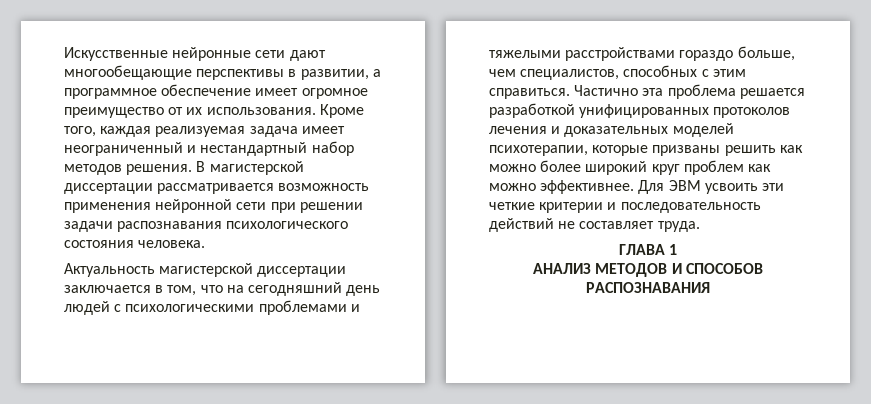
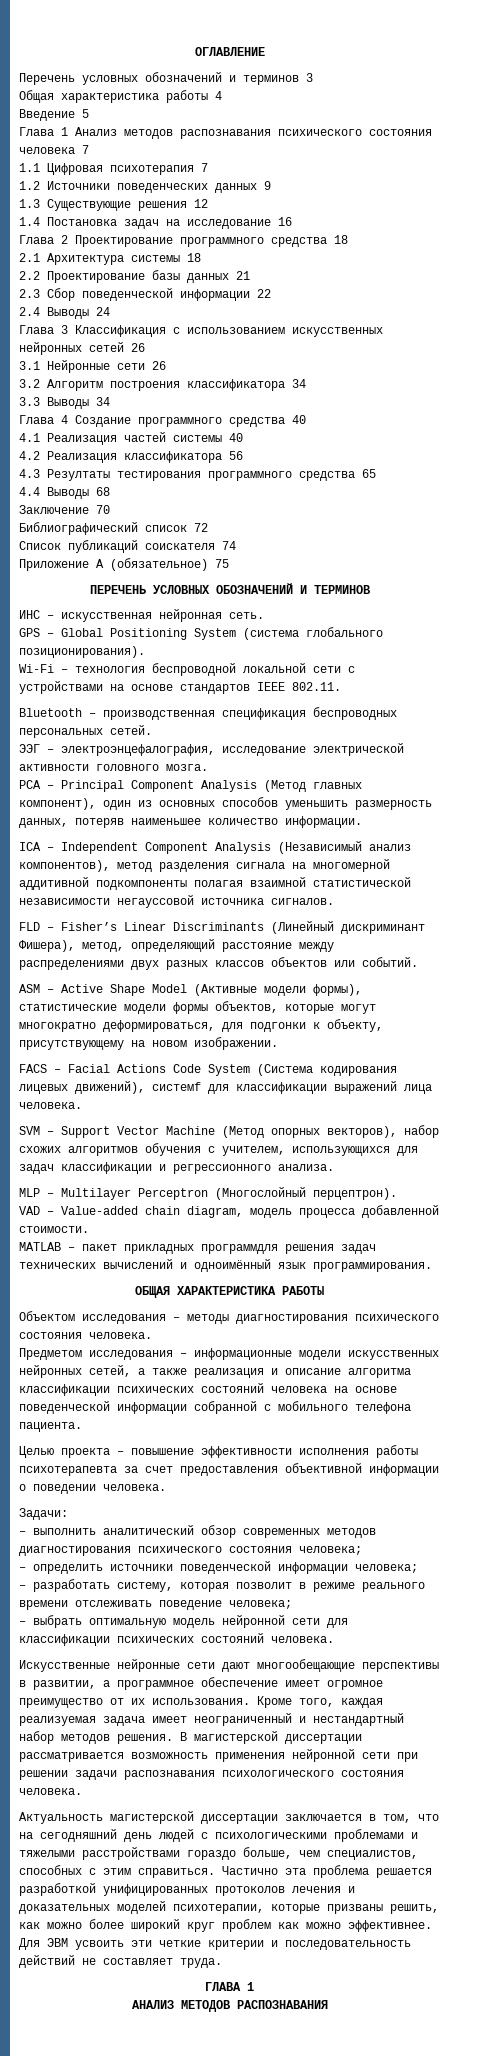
+ ОГЛАВЛЕНИЕ
+ Перечень условных обозначений и терминов 3
+ Общая характеристика работы 4
+ Введение 5
+ Глава 1 Анализ методов распознавания психического состояния человека 7
+ 1.1 Цифровая психотерапия 7
+ 1.2 Источники поведенческих данных 9
+ 1.3 Существующие решения 12
+ 1.4 Постановка задач на исследование 16
+ Глава 2 Проектирование программного средства 18
+ 2.1 Архитектура системы 18
+ 2.2 Проектирование базы данных 21
+ 2.3 Сбор поведенческой информации 22
+ 2.4 Выводы 24
+ Глава 3 Классификация с использованием искусственных нейронных сетей 26
+ 3.1 Нейронные сети 26
+ 3.2 Алгоритм построения классификатора 34
+ 3.3 Выводы 34
+ Глава 4 Создание программного средства 40
+ 4.1 Реализация частей системы 40
+ 4.2 Реализация классификатора 56
+ 4.3 Резултаты тестирования программного средства 65
+ 4.4 Выводы 68
+ Заключение 70
+ Библиографический список 72
+ Список публикаций соискателя 74
+ Приложение А (обязательное) 75
+ ПЕРЕЧЕНЬ УСЛОВНЫХ ОБОЗНАЧЕНИЙ И ТЕРМИНОВ
+ ИНС – искусственная нейронная сеть.
+ GPS – Global Positioning System (система глобального позиционирования).
+ Wi-Fi – технология беспроводной локальной сети с устройствами на основе стандартов IEEE 802.11.
+ Bluetooth – производственная спецификация беспроводных персональных сетей.
+ ЭЭГ – электроэнцефалография, исследование электрической активности головного мозга.
+ PCA – Principal Component Analysis (Метод главных компонент), один из основных способов уменьшить размерность данных, потеряв наименьшее количество информации.
+ ICA – Independent Component Analysis (Независимый анализ компонентов), метод разделения сигнала на многомерной аддитивной подкомпоненты полагая взаимной статистической независимости негауссовой источника сигналов.
+ FLD – Fisher’s Linear Discriminants (Линейный дискриминант Фишера), метод, определяющий расстояние между распределениями двух разных классов объектов или событий.
+ ASM – Active Shape Model (Активные модели формы), статистические модели формы объектов, которые могут многократно деформироваться, для подгонки к объекту, присутствующему на новом изображении.
+ FACS – Facial Actions Code System (Система кодирования лицевых движений), системf для классификации выражений лица человека.
+ SVM – Support Vector Machine (Метод опорных векторов), набор схожих алгоритмов обучения с учителем, использующихся для задач классификации и регрессионного анализа.
+ MLP – Multilayer Perceptron (Многослойный перцептрон).
+ VAD – Value-added chain diagram, модель процесса добавленной стоимости.
+ MATLAB – пакет прикладных программдля решения задач технических вычислений и одноимённый язык программирования.
+ ОБЩАЯ ХАРАКТЕРИСТИКА РАБОТЫ
+ Объектом исследования – методы диагностирования психического состояния человека.
+ Предметом исследования – информационные модели искусственных нейронных сетей, а также реализация и описание алгоритма классификации психических состояний человека на основе поведенческой информации собранной с мобильного телефона пациента.
+ Целью проекта – повышение эффективности исполнения работы психотерапевта за счет предоставления объективной информации о поведении человека.
+ Задачи:
+ – выполнить аналитический обзор современных методов диагностирования психического состояния человека;
+ – определить источники поведенческой информации человека;
+ – разработать систему, которая позволит в режиме реального времени отслеживать поведение человека;
+ – выбрать оптимальную модель нейронной сети для классификации психических состояний человека.
- Частично эта проблема решается разработкой унифицированных протоколов лечения и доказательных моделей психотерапии, которые призваны решить как можно более широкий круг проблем как можно эффективнее.
+ Частично эта проблема решается разработкой унифицированных протоколов лечения и доказательных моделей психотерапии, которые призваны решить, как можно более широкий круг проблем как можно эффективнее.
- АНАЛИЗ МЕТОДОВ И СПОСОБОВ РАСПОЗНАВАНИЯ
+ АНАЛИЗ МЕТОДОВ РАСПОЗНАВАНИЯ

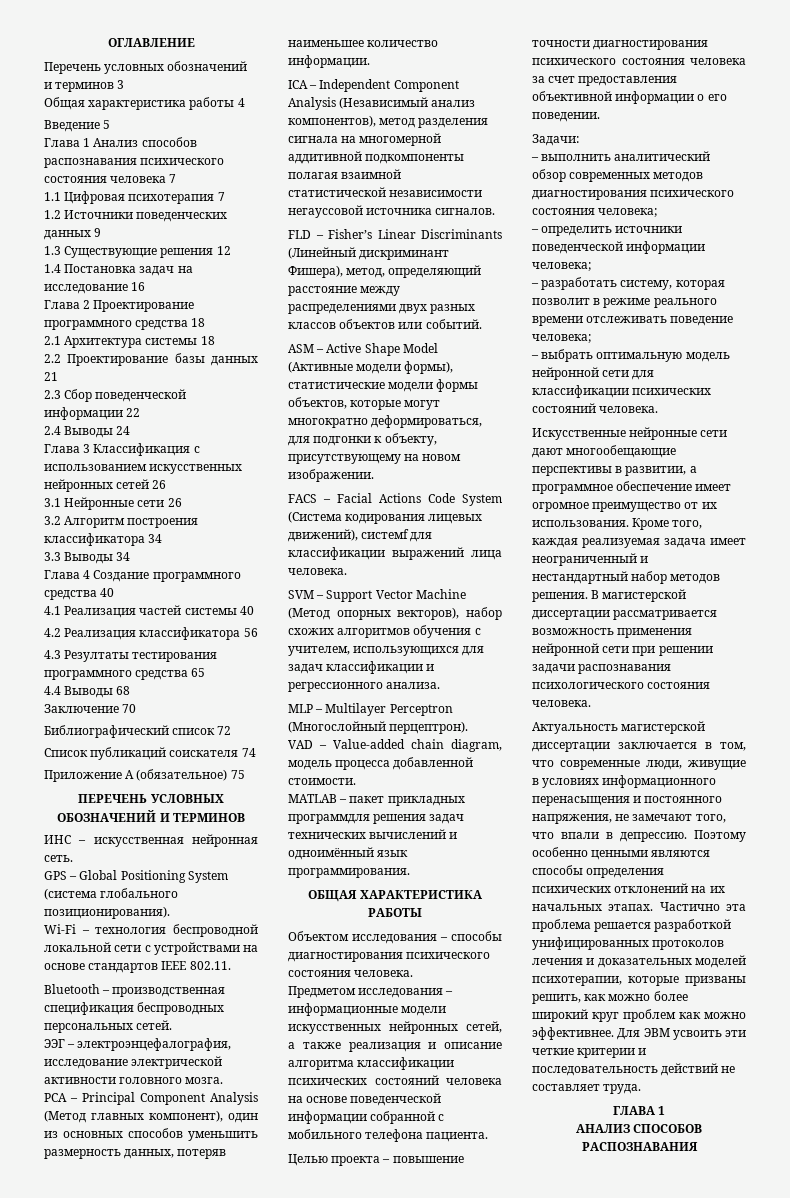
- Глава 1 Анализ методов распознавания психического состояния человека 7
+ Глава 1 Анализ способов распознавания психического состояния человека 7
- Объектом исследования – методы диагностирования психического состояния человека.
+ Объектом исследования – способы диагностирования психического состояния человека.
- Целью проекта – повышение эффективности исполнения работы психотерапевта за счет предоставления объективной информации о поведении человека.
+ Целью проекта – повышение точности диагностирования психического состояния человека за счет предоставления объективной информации о его поведении.
- Актуальность магистерской диссертации заключается в том, что на сегодняшний день людей с психологическими проблемами и тяжелыми расстройствами гораздо больше, чем специалистов, способных с этим справиться.
+ Актуальность магистерской диссертации заключается в том, что современные люди, живущие в условиях информационного перенасыщения и постоянного напряжения, не замечают того, что впали в депрессию. Поэтому особенно ценными являются способы определения психических отклонений на их начальных этапах.
- АНАЛИЗ МЕТОДОВ РАСПОЗНАВАНИЯ
+ АНАЛИЗ СПОСОБОВ РАСПОЗНАВАНИЯ

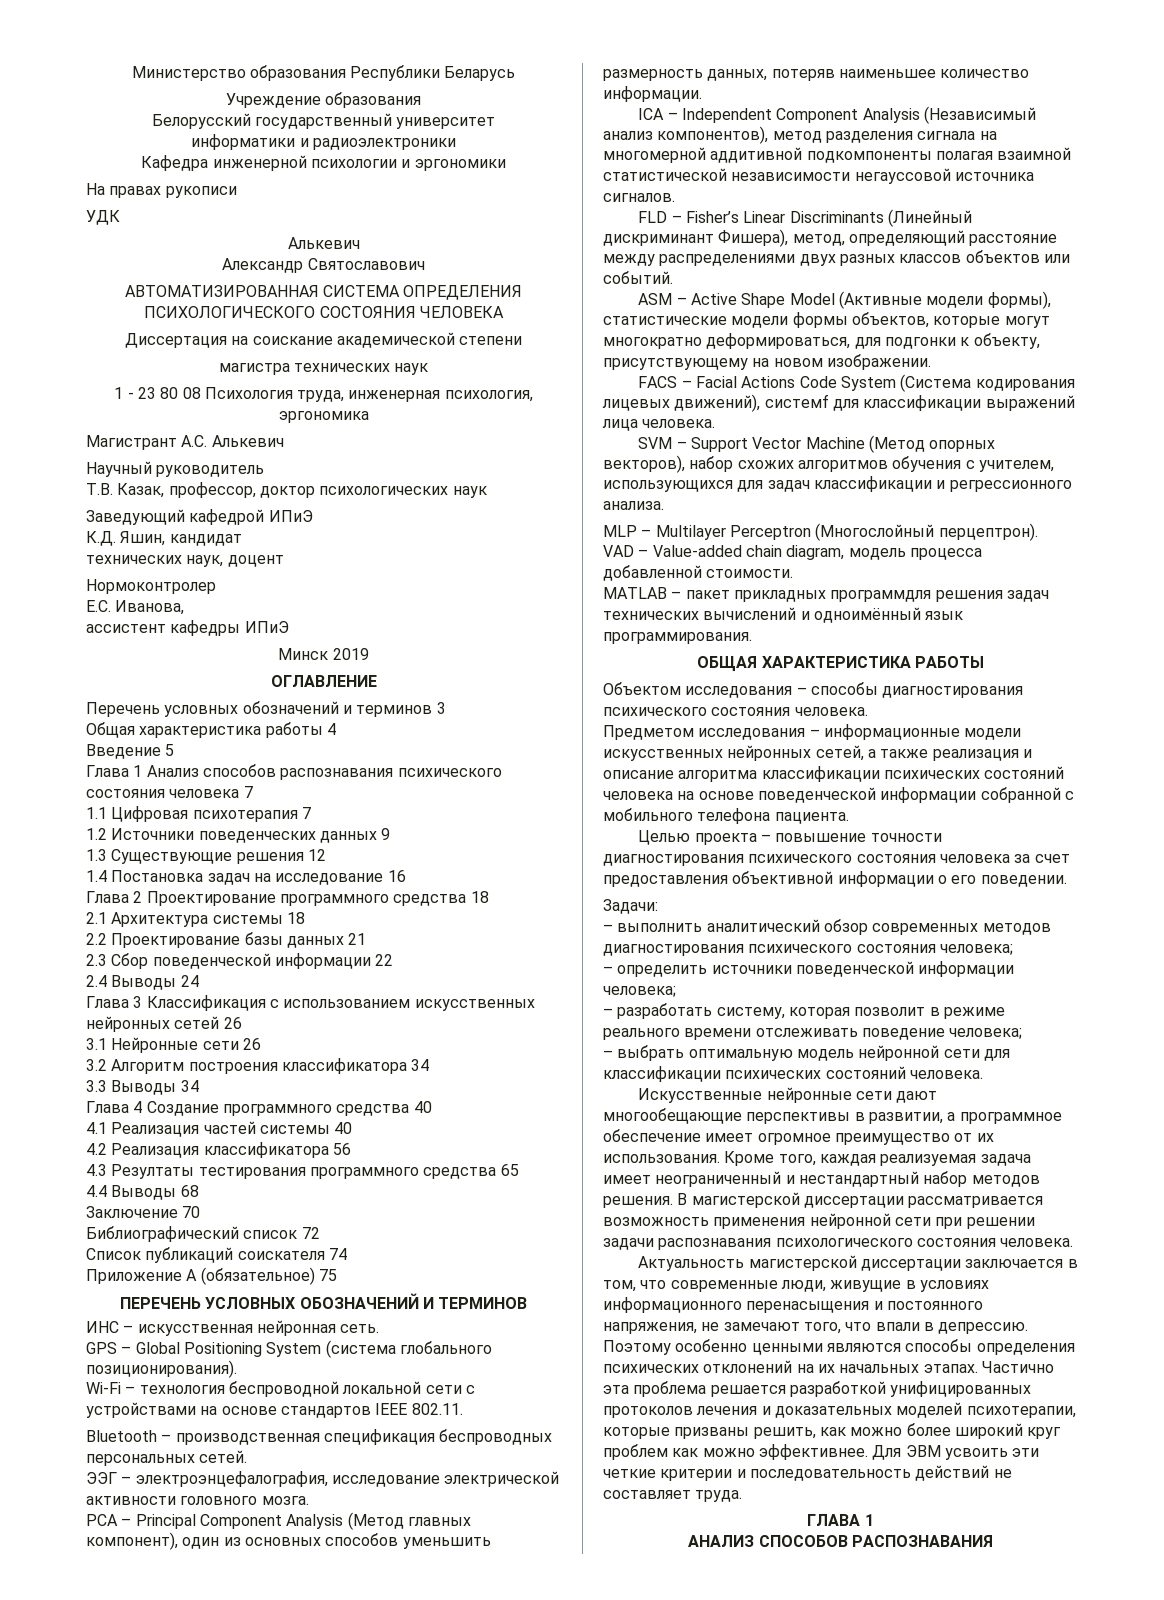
+ Министерство образования Республики Беларусь
+ Учреждение образования
+ Белорусский государственный университет
+ информатики и радиоэлектроники
+ Кафедра инженерной психологии и эргономики
+ На правах рукописи
+ УДК
+ Алькевич
+ Александр Святославович
+ АВТОМАТИЗИРОВАННАЯ СИСТЕМА ОПРЕДЕЛЕНИЯ ПСИХОЛОГИЧЕСКОГО СОСТОЯНИЯ ЧЕЛОВЕКА
+ Диссертация на соискание академической степени
+ магистра технических наук
+ 1 - 23 80 08 Психология труда, инженерная психология, эргономика
+ Магистрант А.С. Алькевич
+ Научный руководитель
+ Т.В. Казак, профессор, доктор психологических наук
+ Заведующий кафедрой ИПиЭ
+ К.Д. Яшин, кандидат
+ технических наук, доцент
+ Нормоконтролер
+ Е.С. Иванова,
+ ассистент кафедры ИПиЭ
+ Минск 2019

